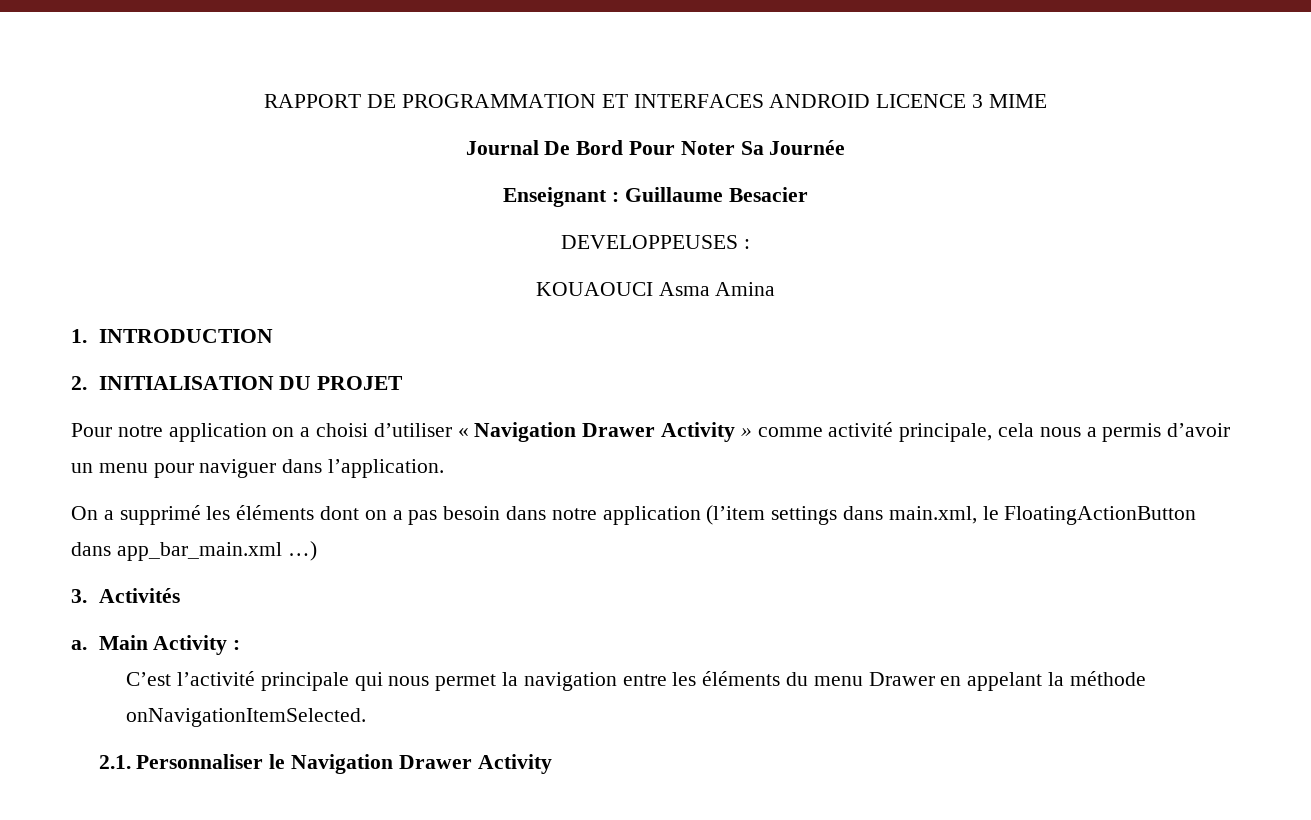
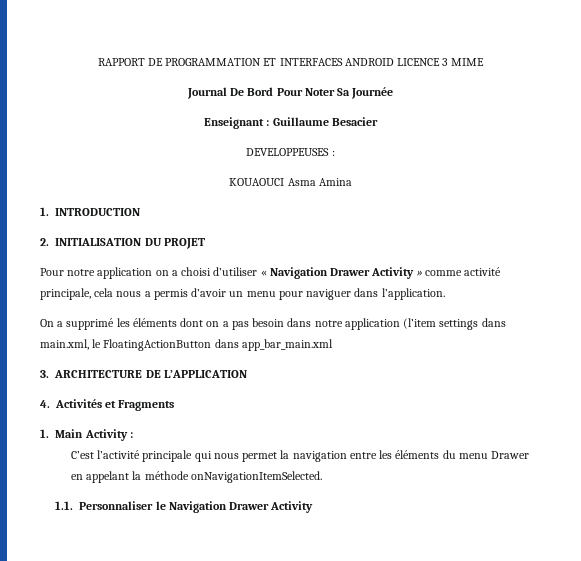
- On a supprimé les éléments dont on a pas besoin dans notre application (l’item settings dans main.xml, le FloatingActionButton dans app_bar_main.xml …)
- 3. Activités
- a. Main Activity :
+ On a supprimé les éléments dont on a pas besoin dans notre application (l’item settings dans main.xml, le FloatingActionButton dans app_bar_main.xml
+ 3. ARCHITECTURE DE L’APPLICATION
+ 4. Activités et Fragments
+ 1. Main Activity :
- 2.1. Personnaliser le Navigation Drawer Activity
+ 1.1. Personnaliser le Navigation Drawer Activity

